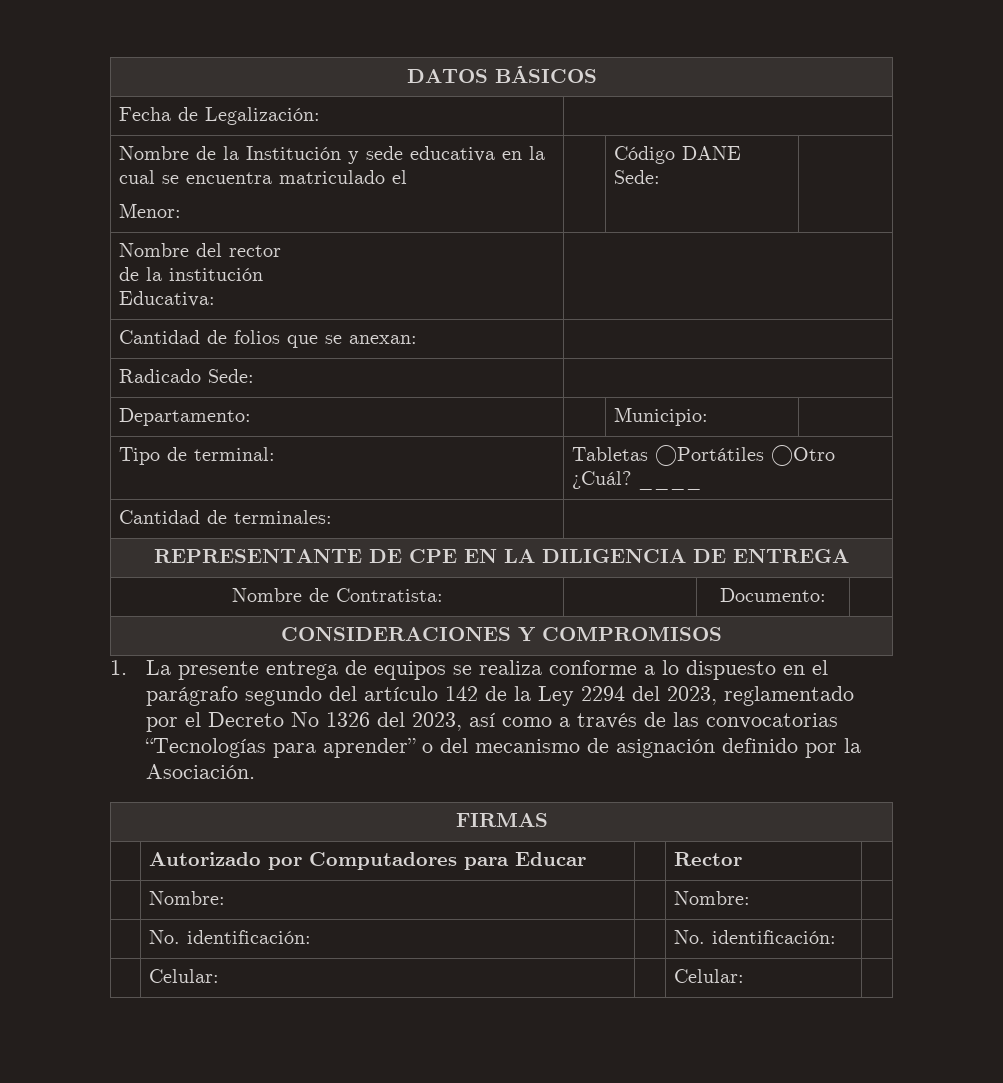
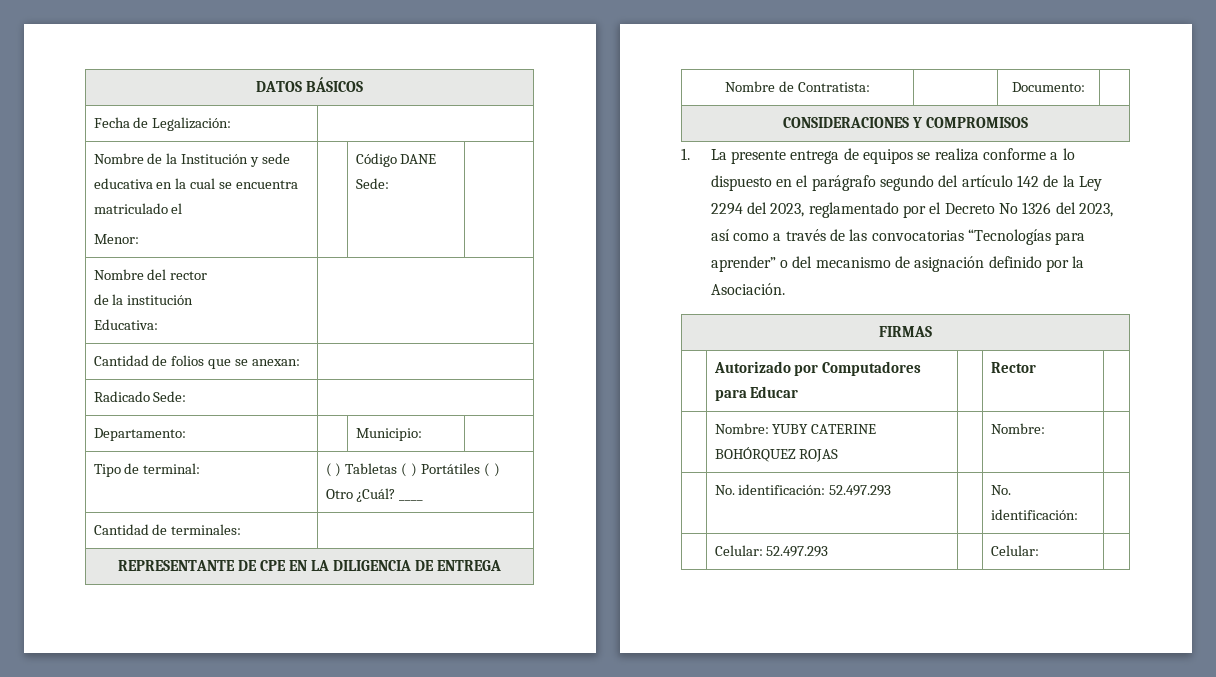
- Tipo de terminal: | Tabletas ○Portátiles ○Otro ¿Cuál? ____
+ Tipo de terminal: | ( ) Tabletas ( ) Portátiles ( ) Otro ¿Cuál? ____
- | Nombre: | | Nombre: |
+ | Nombre: YUBY CATERINE BOHÓRQUEZ ROJAS | | Nombre: |
- | No. identificación: | | No. identificación: |
+ | No. identificación: 52.497.293 | | No. identificación: |
- | Celular: | | Celular: |
+ | Celular: 52.497.293 | | Celular: |

